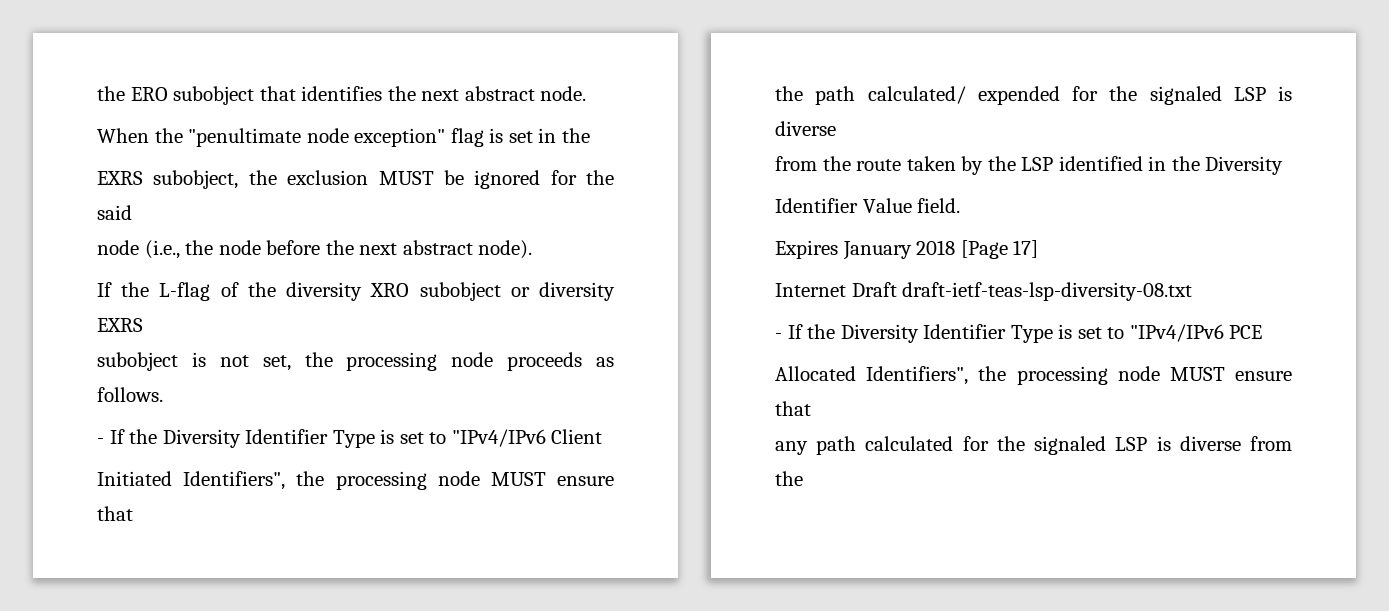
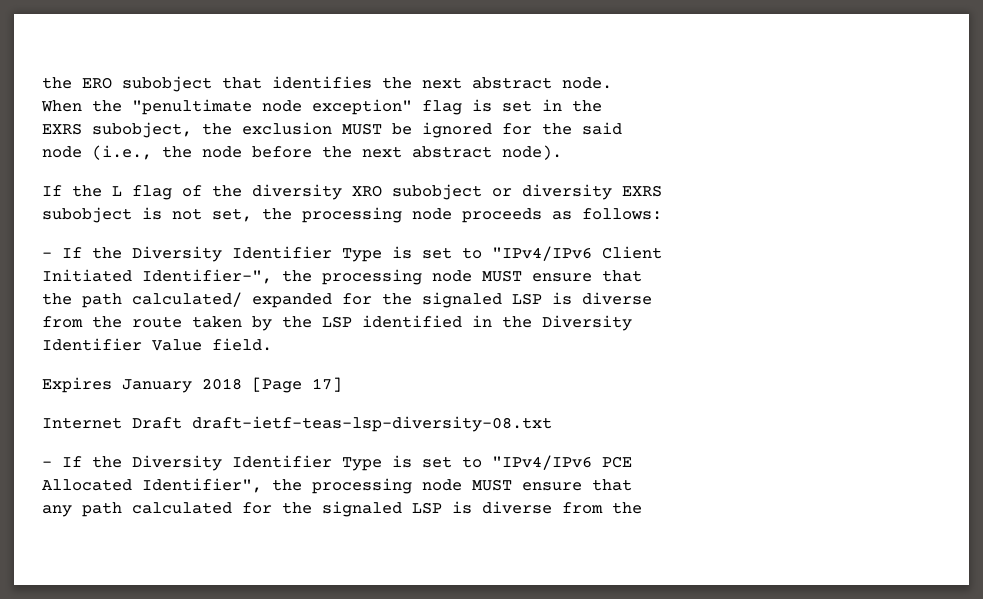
- If the L-flag of the diversity XRO subobject or diversity EXRS
+ If the L flag of the diversity XRO subobject or diversity EXRS
- subobject is not set, the processing node proceeds as follows.
+ subobject is not set, the processing node proceeds as follows:
- Initiated Identifiers", the processing node MUST ensure that
+ Initiated Identifier-", the processing node MUST ensure that
- the path calculated/ expended for the signaled LSP is diverse
+ the path calculated/ expanded for the signaled LSP is diverse
- Allocated Identifiers", the processing node MUST ensure that
+ Allocated Identifier", the processing node MUST ensure that

